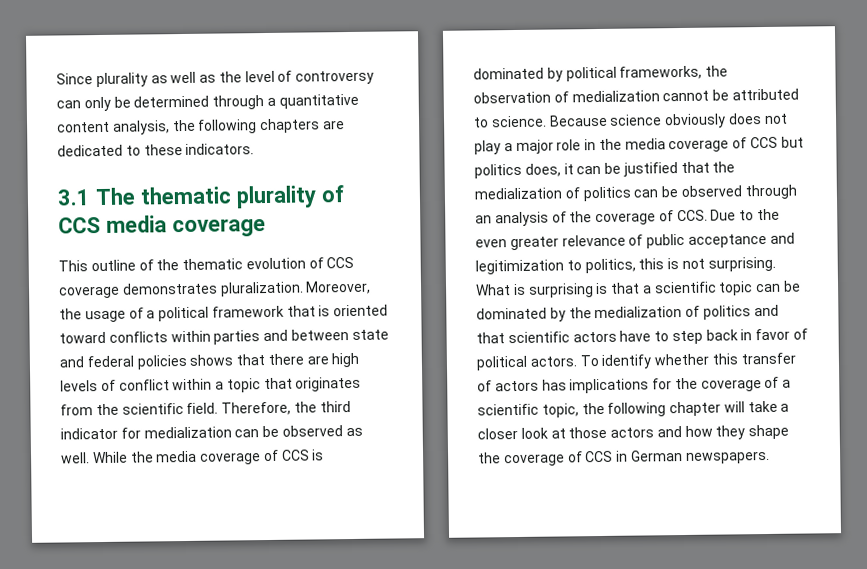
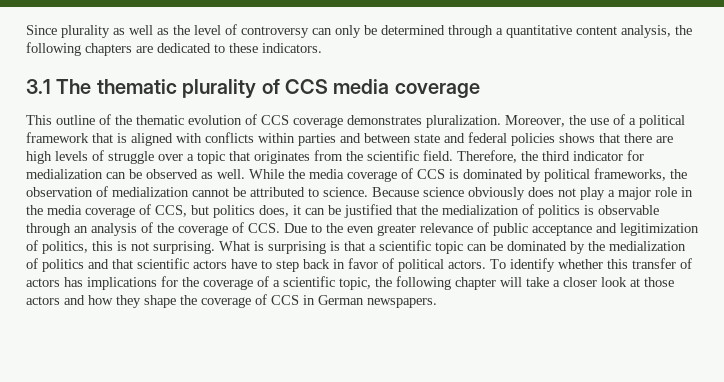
- Moreover, the usage of a political framework that is oriented toward conflicts within parties and between state and federal policies shows that there are high levels of conflict within a topic that originates from the scientific field.
+ Moreover, the use of a political framework that is aligned with conflicts within parties and between state and federal policies shows that there are high levels of struggle over a topic that originates from the scientific field.
- Because science obviously does not play a major role in the media coverage of CCS but politics does, it can be justified that the medialization of politics can be observed through an analysis of the coverage of CCS. Due to the even greater relevance of public acceptance and legitimization to politics, this is not surprising.
+ Because science obviously does not play a major role in the media coverage of CCS, but politics does, it can be justified that the medialization of politics is observable through an analysis of the coverage of CCS. Due to the even greater relevance of public acceptance and legitimization of politics, this is not surprising.

